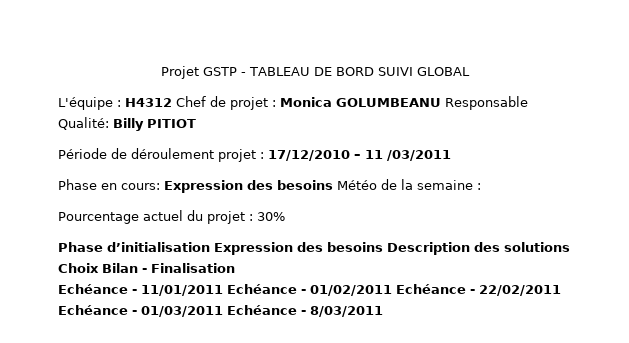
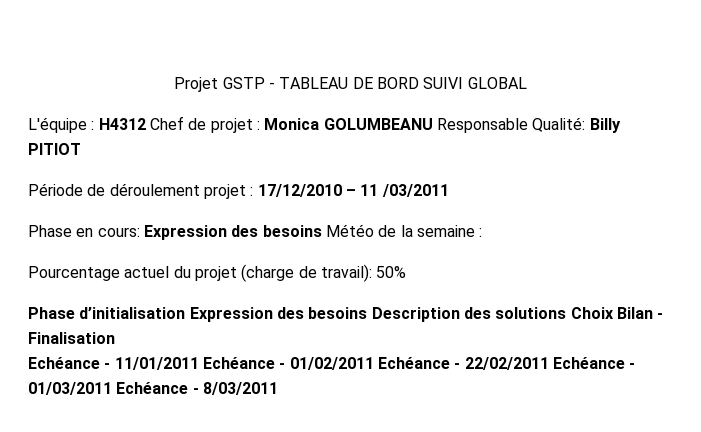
- Pourcentage actuel du projet : 30%
+ Pourcentage actuel du projet (charge de travail): 50%

